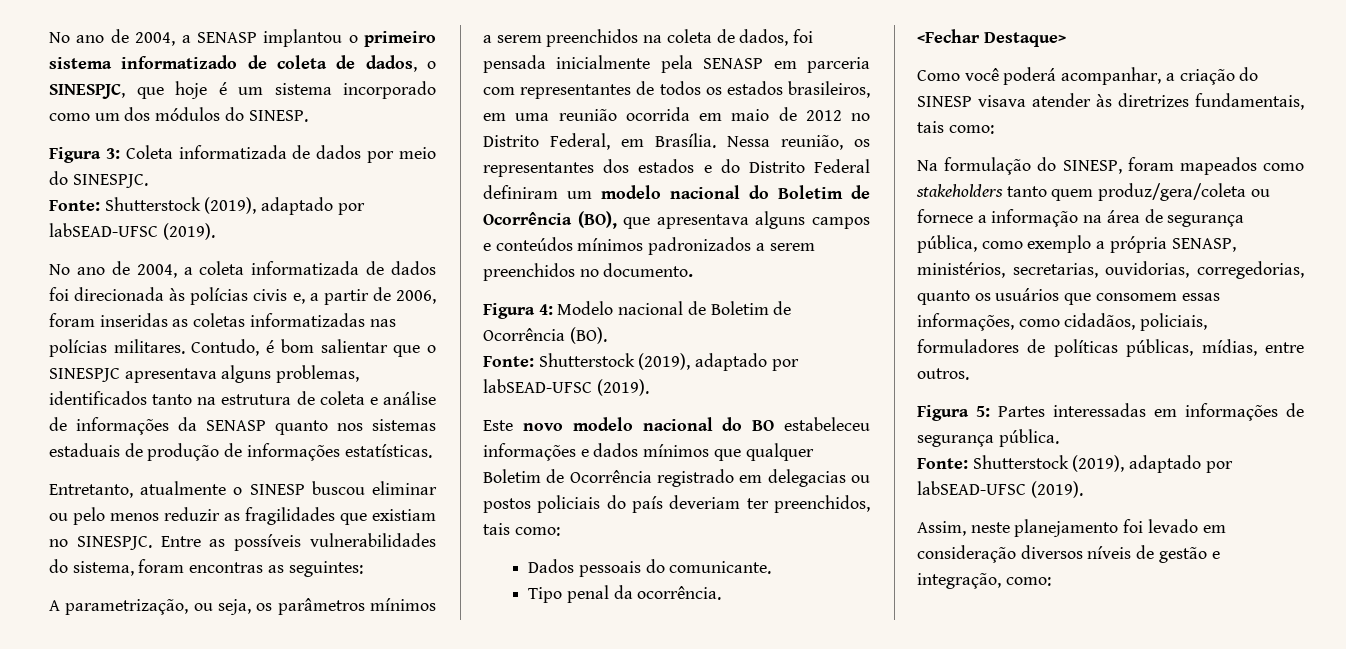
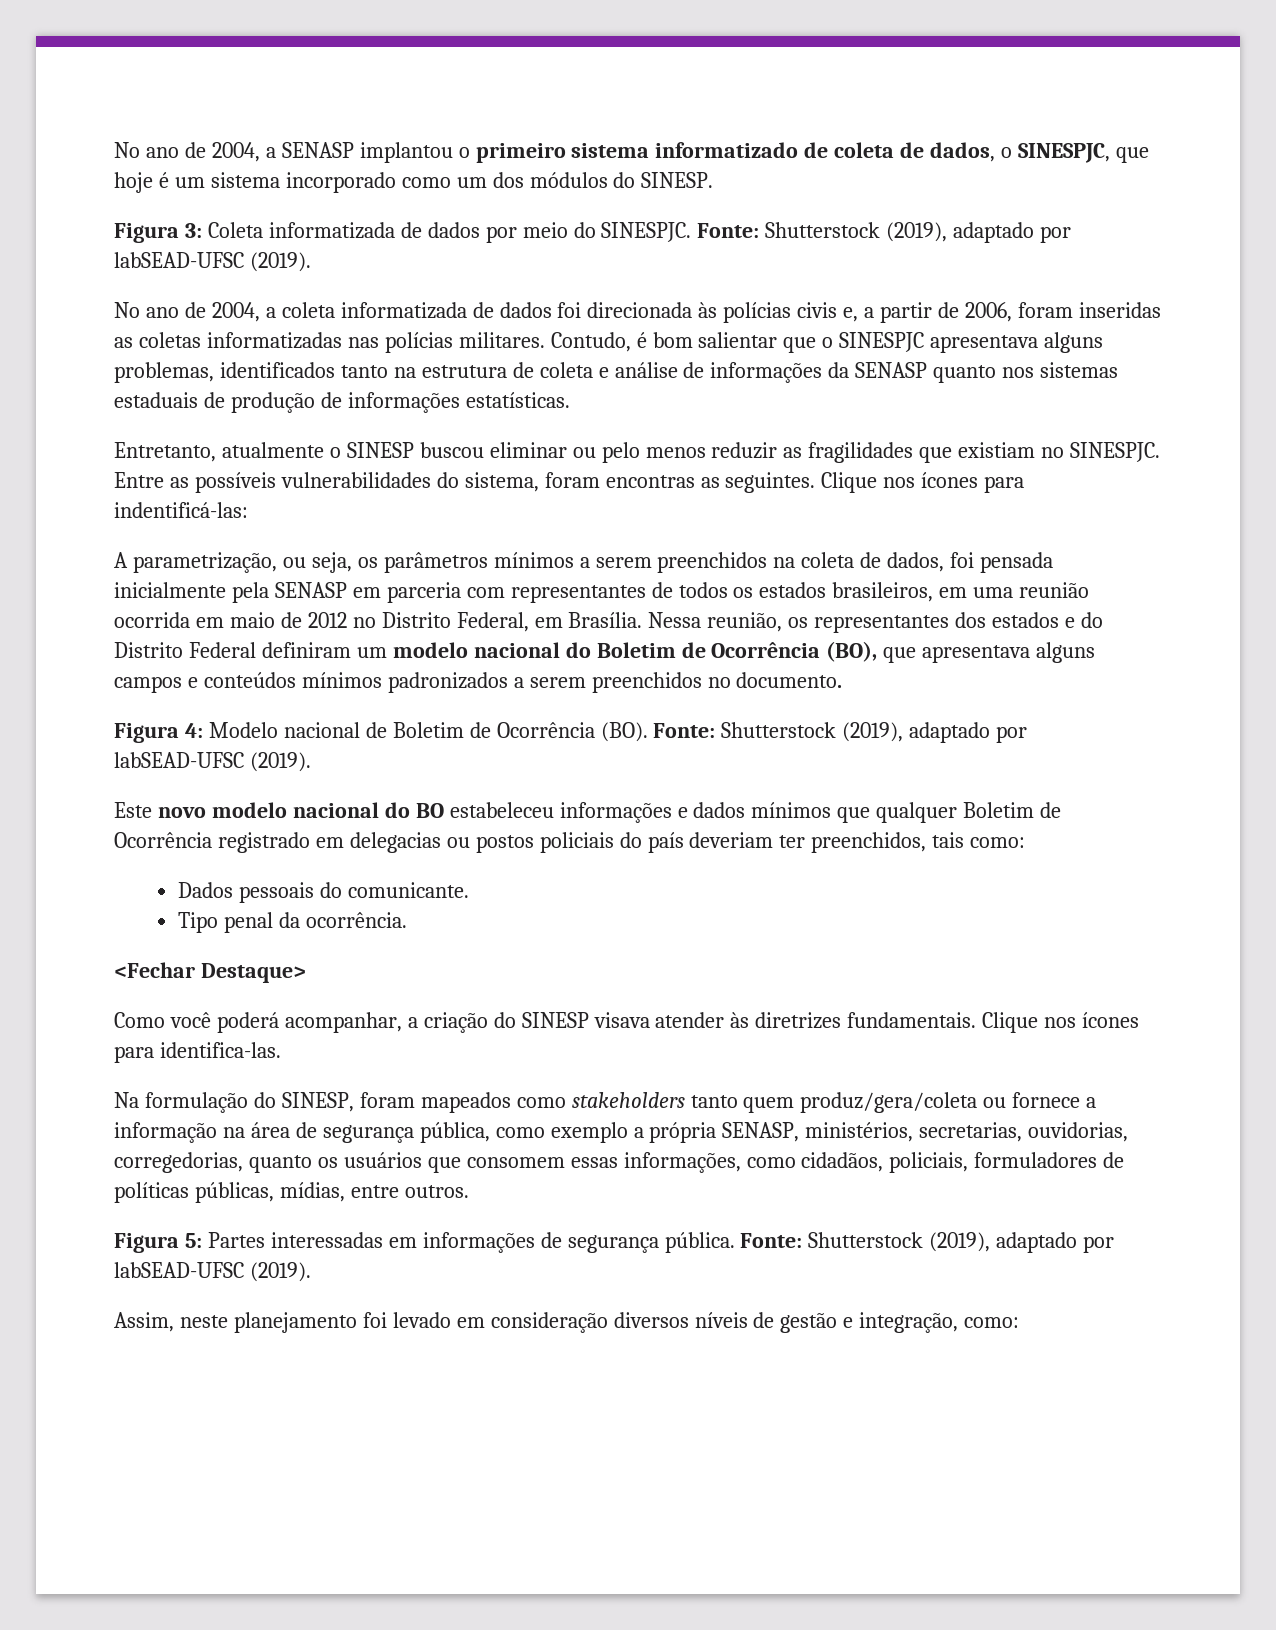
- Figura 3: Coleta informatizada de dados por meio do SINESPJC.
- Fonte: Shutterstock (2019), adaptado por labSEAD-UFSC (2019).
+ Figura 3: Coleta informatizada de dados por meio do SINESPJC. Fonte: Shutterstock (2019), adaptado por labSEAD-UFSC (2019).
- Entre as possíveis vulnerabilidades do sistema, foram encontras as seguintes:
+ Entre as possíveis vulnerabilidades do sistema, foram encontras as seguintes. Clique nos ícones para indentificá-las:
- Figura 4: Modelo nacional de Boletim de Ocorrência (BO).
- Fonte: Shutterstock (2019), adaptado por labSEAD-UFSC (2019).
+ Figura 4: Modelo nacional de Boletim de Ocorrência (BO). Fonte: Shutterstock (2019), adaptado por labSEAD-UFSC (2019).
- Como você poderá acompanhar, a criação do SINESP visava atender às diretrizes fundamentais, tais como:
+ Como você poderá acompanhar, a criação do SINESP visava atender às diretrizes fundamentais. Clique nos ícones para identifica-las.
- Figura 5: Partes interessadas em informações de segurança pública.
- Fonte: Shutterstock (2019), adaptado por labSEAD-UFSC (2019).
+ Figura 5: Partes interessadas em informações de segurança pública. Fonte: Shutterstock (2019), adaptado por labSEAD-UFSC (2019).

